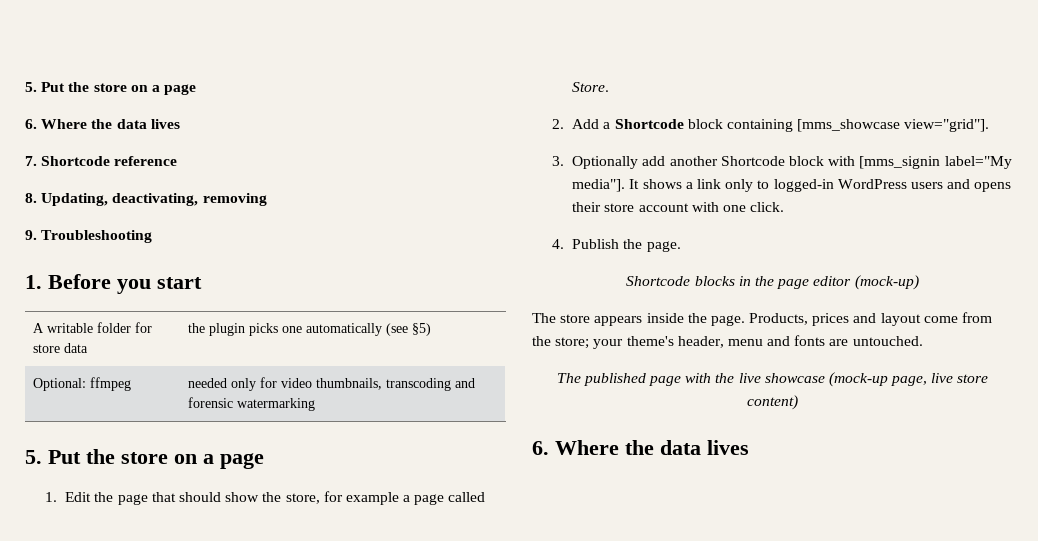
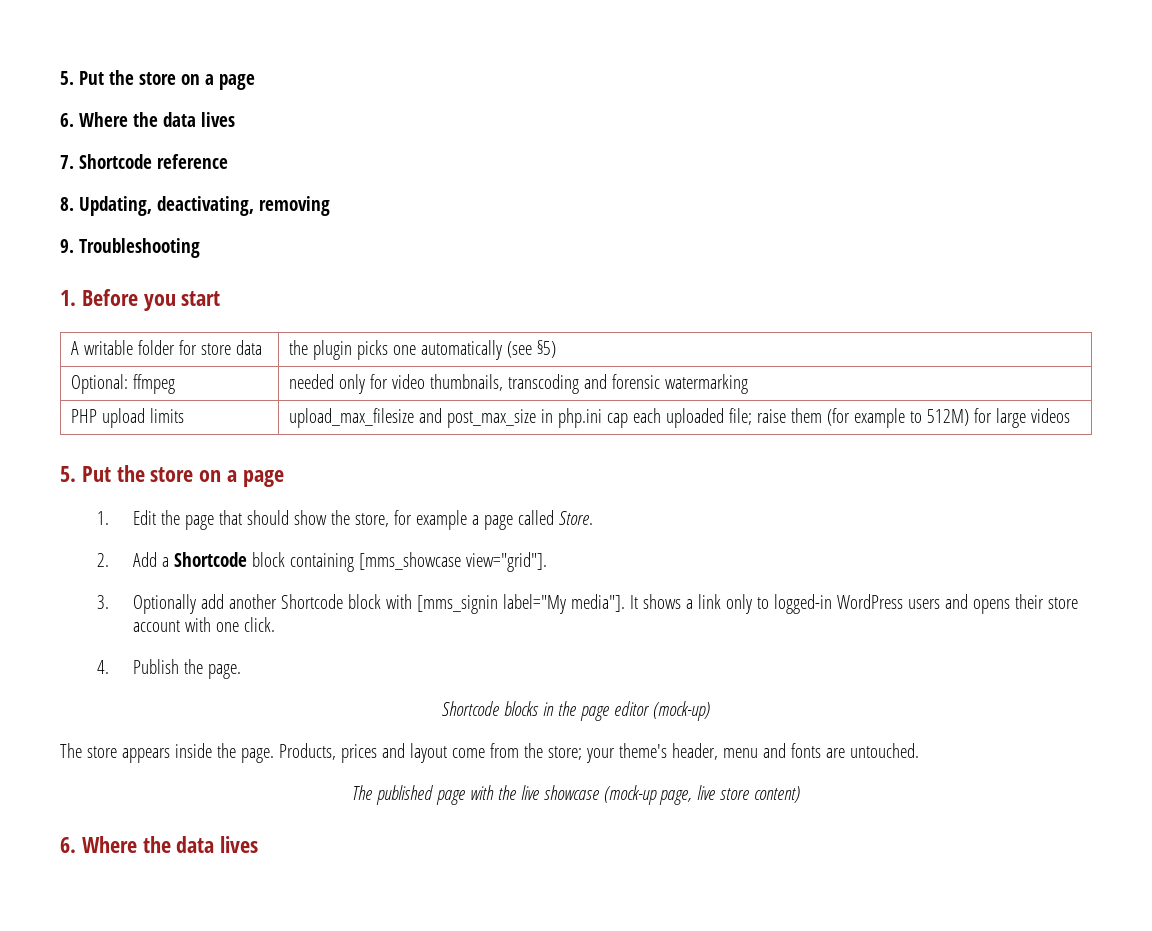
+ PHP upload limits | upload_max_filesize and post_max_size in php.ini cap each uploaded file; raise them (for example to 512M) for large videos

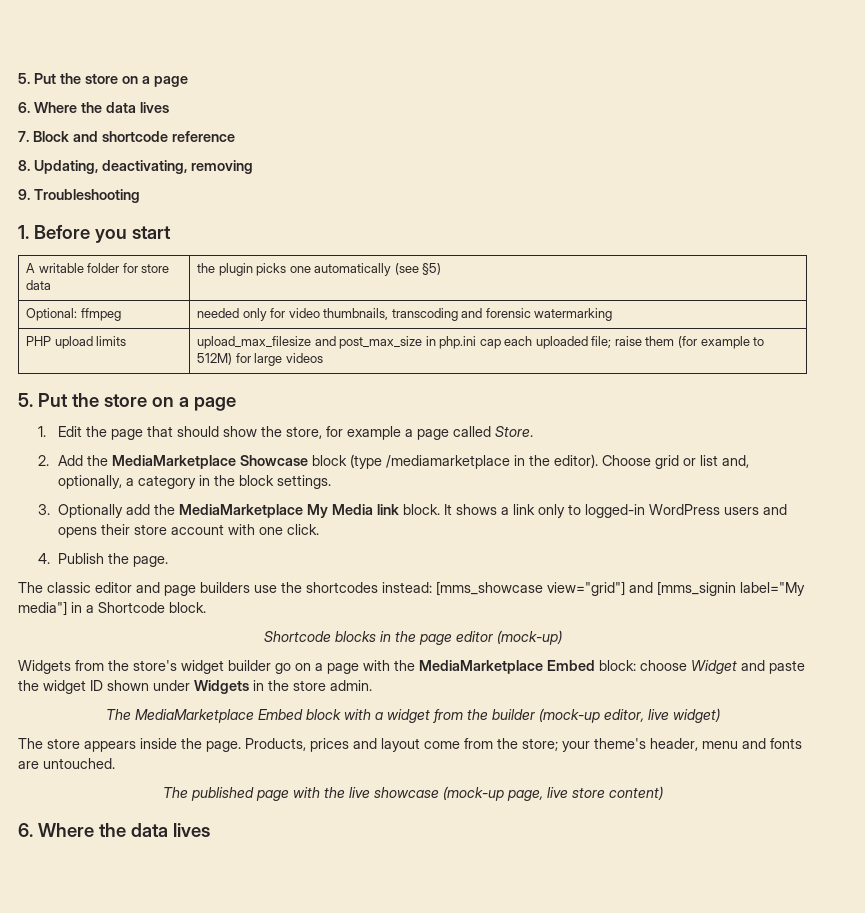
- 7. Shortcode reference
+ 7. Block and shortcode reference
- 2. Add a Shortcode block containing [mms_showcase view="grid"].
- 3. Optionally add another Shortcode block with [mms_signin label="My media"].
+ 2. Add the MediaMarketplace Showcase block (type /mediamarketplace in the editor). Choose grid or list and, optionally, a category in the block settings.
+ 3. Optionally add the MediaMarketplace My Media link block.
+ The classic editor and page builders use the shortcodes instead: [mms_showcase view="grid"] and [mms_signin label="My media"] in a Shortcode block.
+ Widgets from the store's widget builder go on a page with the MediaMarketplace Embed block: choose Widget and paste the widget ID shown under Widgets in the store admin.
+ The MediaMarketplace Embed block with a widget from the builder (mock-up editor, live widget)

